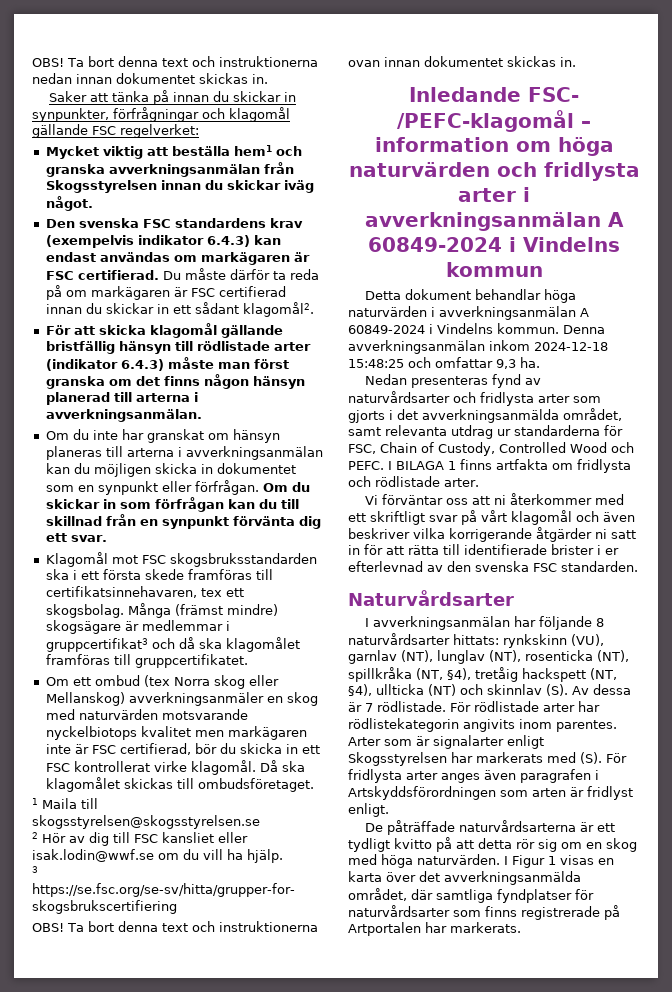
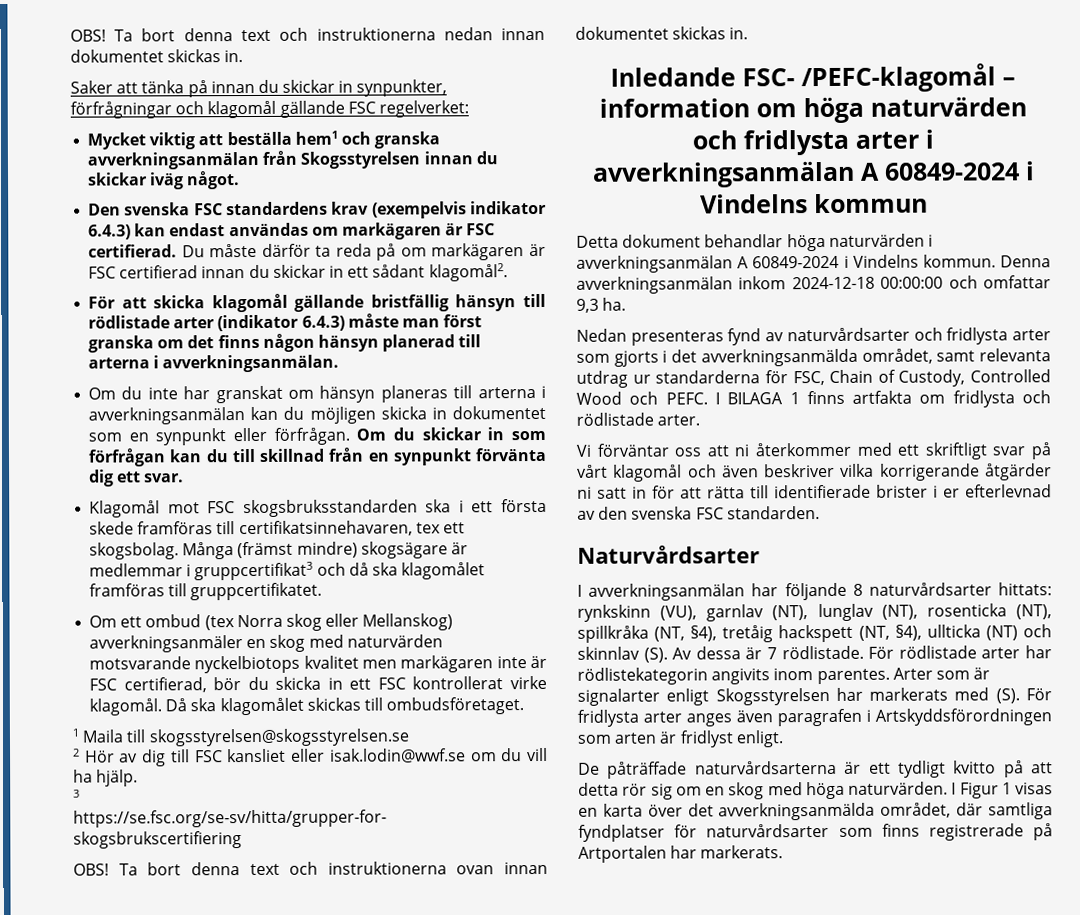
- Denna avverkningsanmälan inkom 2024-12-18 15:48:25 och omfattar 9,3 ha.
+ Denna avverkningsanmälan inkom 2024-12-18 00:00:00 och omfattar 9,3 ha.

